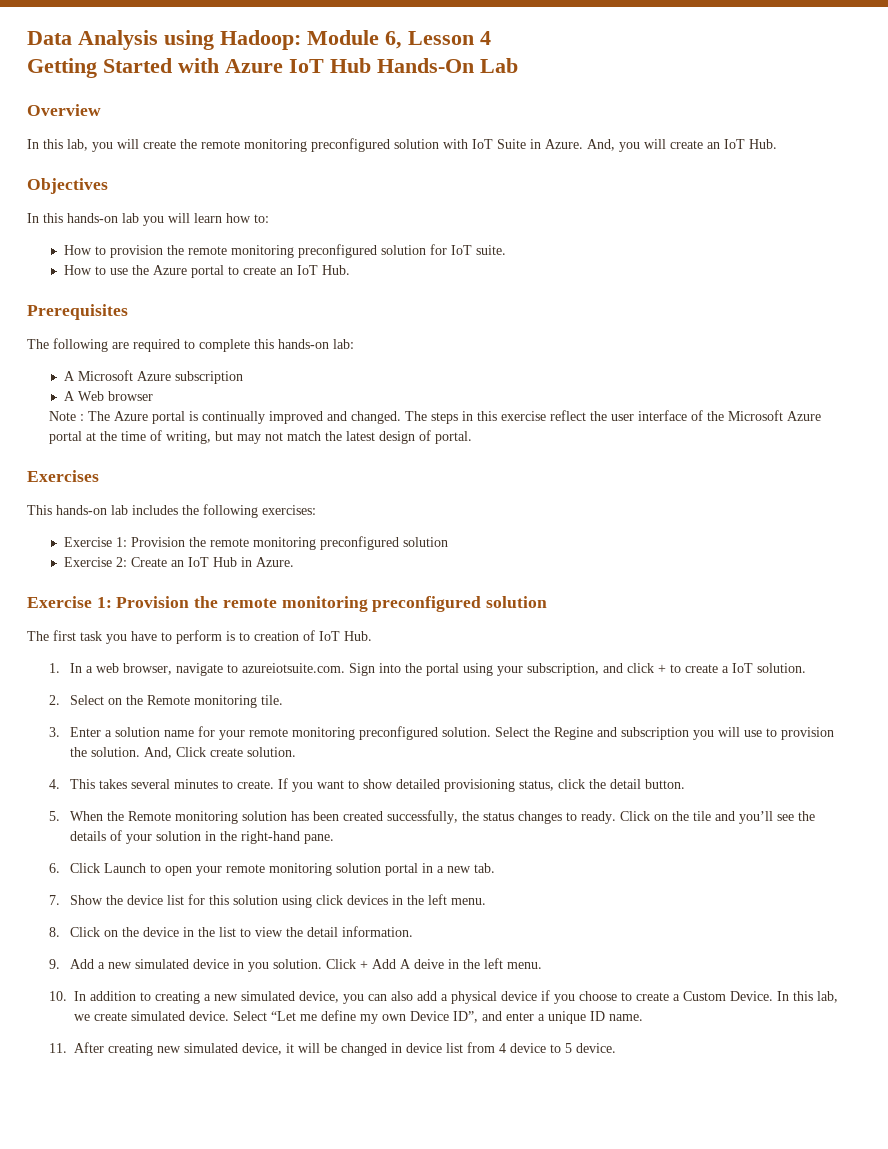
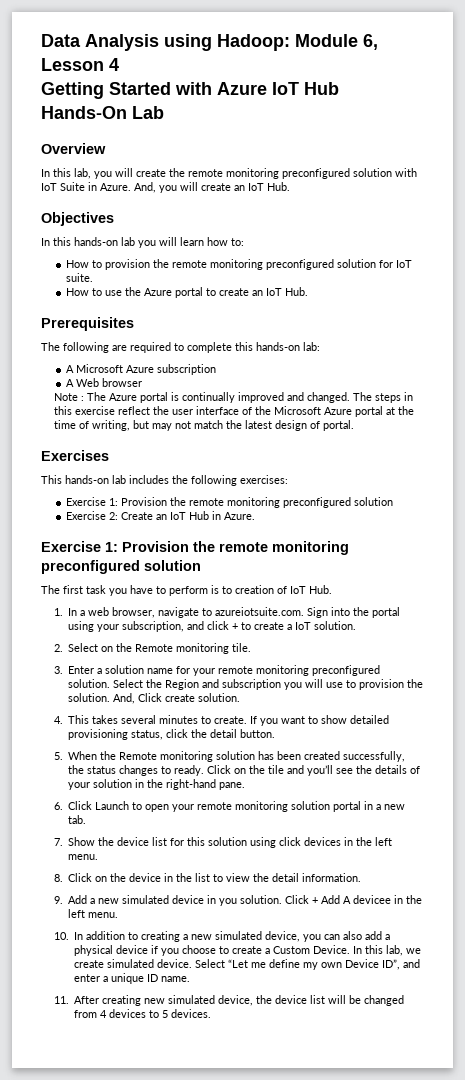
- Select the Regine and subscription you will use to provision the solution.
+ Select the Region and subscription you will use to provision the solution.
- Click + Add A deive in the left menu.
+ Click + Add A devicee in the left menu.
- 11. After creating new simulated device, it will be changed in device list from 4 device to 5 device.
+ 11. After creating new simulated device, the device list will be changed from 4 devices to 5 devices.

